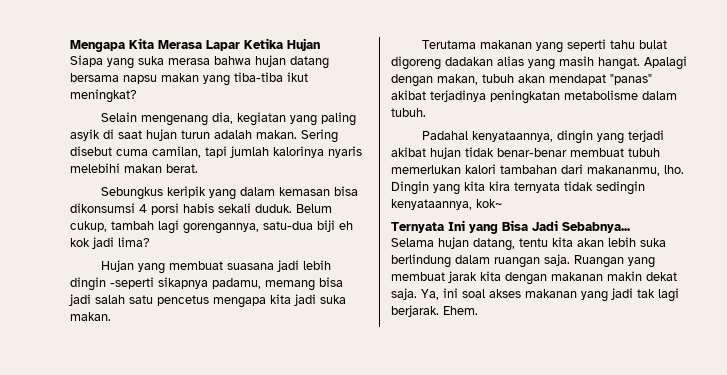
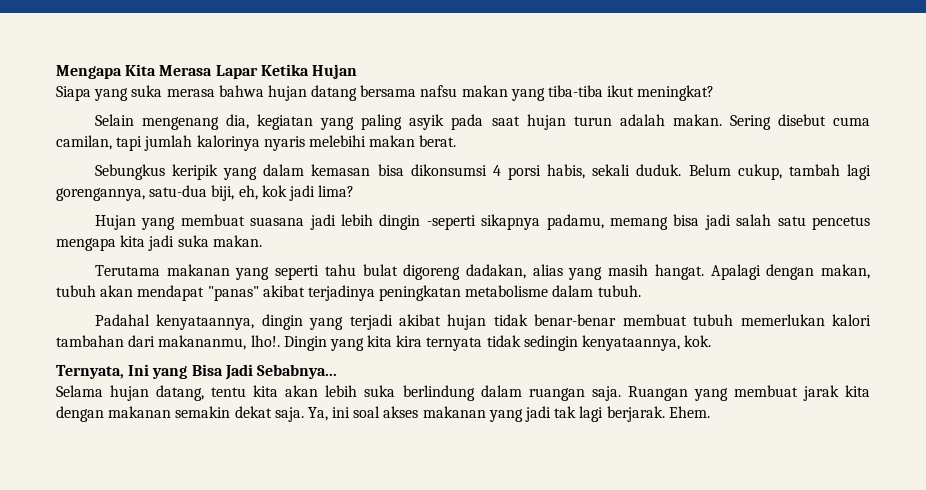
- Siapa yang suka merasa bahwa hujan datang bersama napsu makan yang tiba-tiba ikut meningkat?
+ Siapa yang suka merasa bahwa hujan datang bersama nafsu makan yang tiba-tiba ikut meningkat?
- Selain mengenang dia, kegiatan yang paling asyik di saat hujan turun adalah makan.
+ Selain mengenang dia, kegiatan yang paling asyik pada saat hujan turun adalah makan.
- Sebungkus keripik yang dalam kemasan bisa dikonsumsi 4 porsi habis sekali duduk.
+ Sebungkus keripik yang dalam kemasan bisa dikonsumsi 4 porsi habis, sekali duduk.
- Belum cukup, tambah lagi gorengannya, satu-dua biji eh kok jadi lima?
+ Belum cukup, tambah lagi gorengannya, satu-dua biji, eh, kok jadi lima?
- Terutama makanan yang seperti tahu bulat digoreng dadakan alias yang masih hangat.
+ Terutama makanan yang seperti tahu bulat digoreng dadakan, alias yang masih hangat.
- Padahal kenyataannya, dingin yang terjadi akibat hujan tidak benar-benar membuat tubuh memerlukan kalori tambahan dari makananmu, lho.
+ Padahal kenyataannya, dingin yang terjadi akibat hujan tidak benar-benar membuat tubuh memerlukan kalori tambahan dari makananmu, lho!.
- Dingin yang kita kira ternyata tidak sedingin kenyataannya, kok~
- Ternyata Ini yang Bisa Jadi Sebabnya...
+ Dingin yang kita kira ternyata tidak sedingin kenyataannya, kok.
+ Ternyata, Ini yang Bisa Jadi Sebabnya...
- Ruangan yang membuat jarak kita dengan makanan makin dekat saja.
+ Ruangan yang membuat jarak kita dengan makanan semakin dekat saja.

